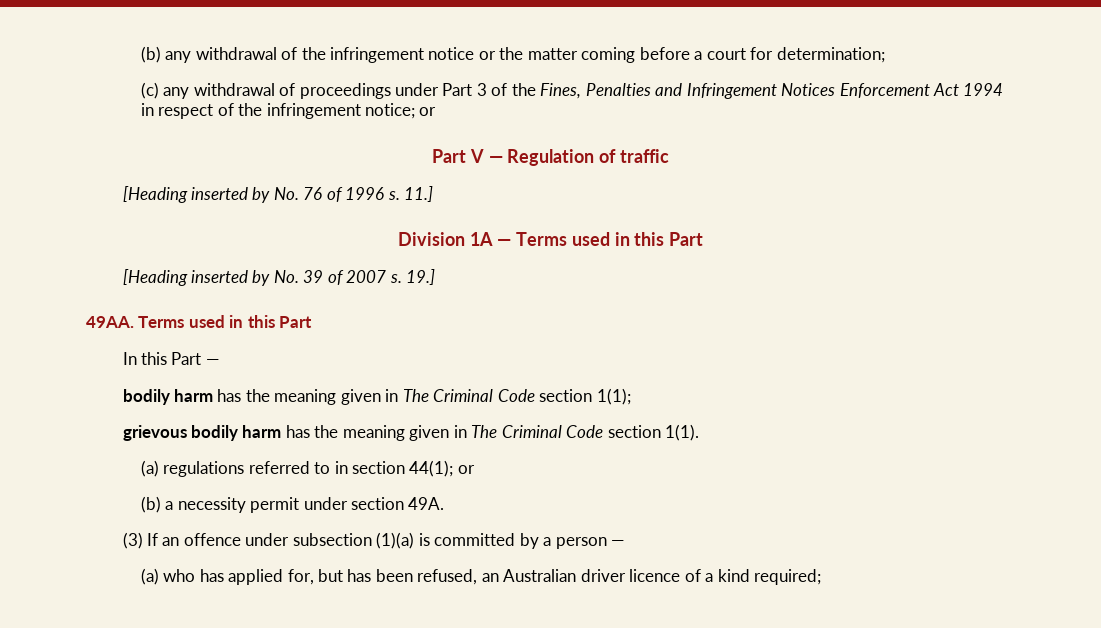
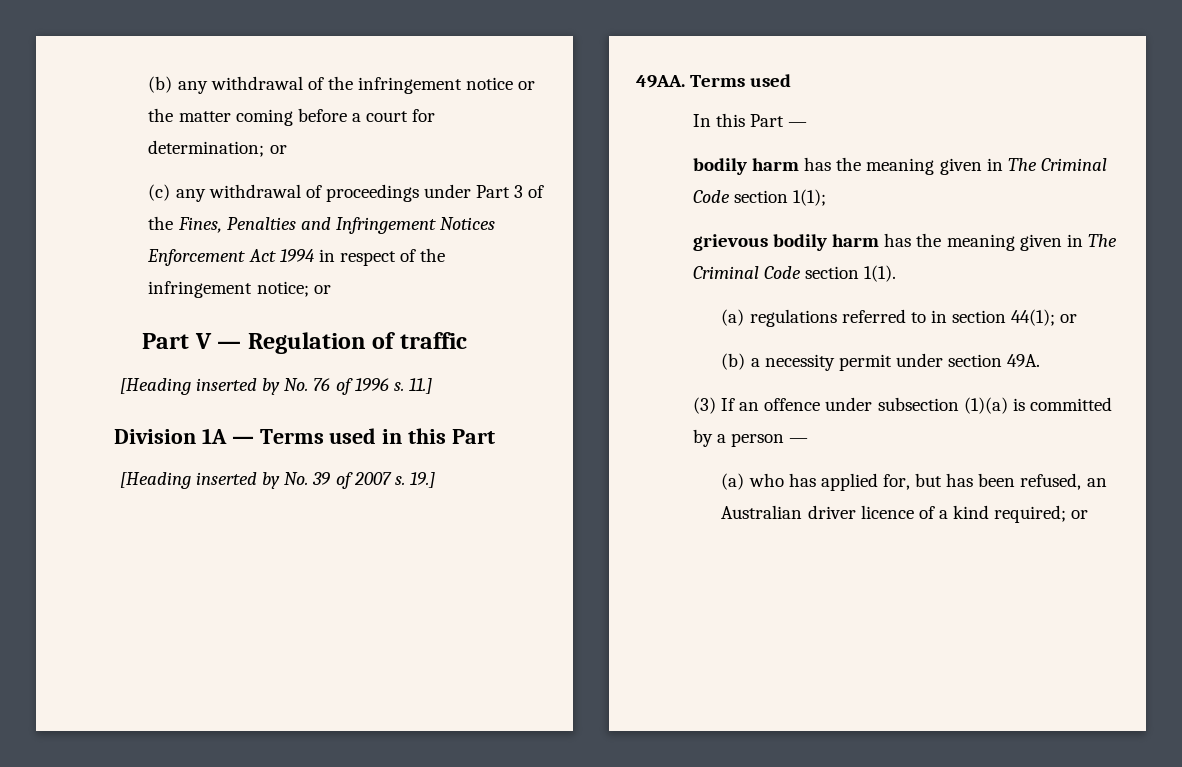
- (b) any withdrawal of the infringement notice or the matter coming before a court for determination;
+ (b) any withdrawal of the infringement notice or the matter coming before a court for determination; or
- 49AA. Terms used in this Part
+ 49AA. Terms used
- (a) who has applied for, but has been refused, an Australian driver licence of a kind required;
+ (a) who has applied for, but has been refused, an Australian driver licence of a kind required; or

